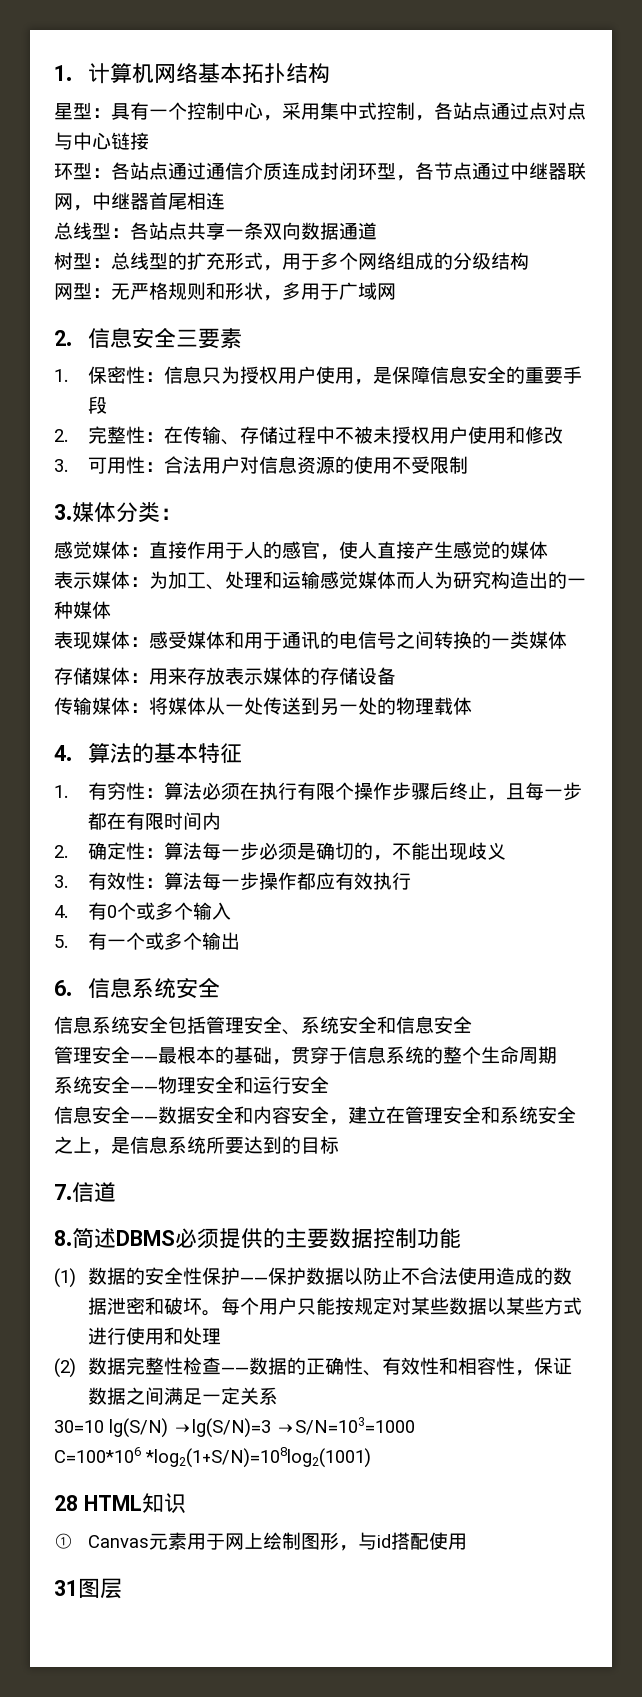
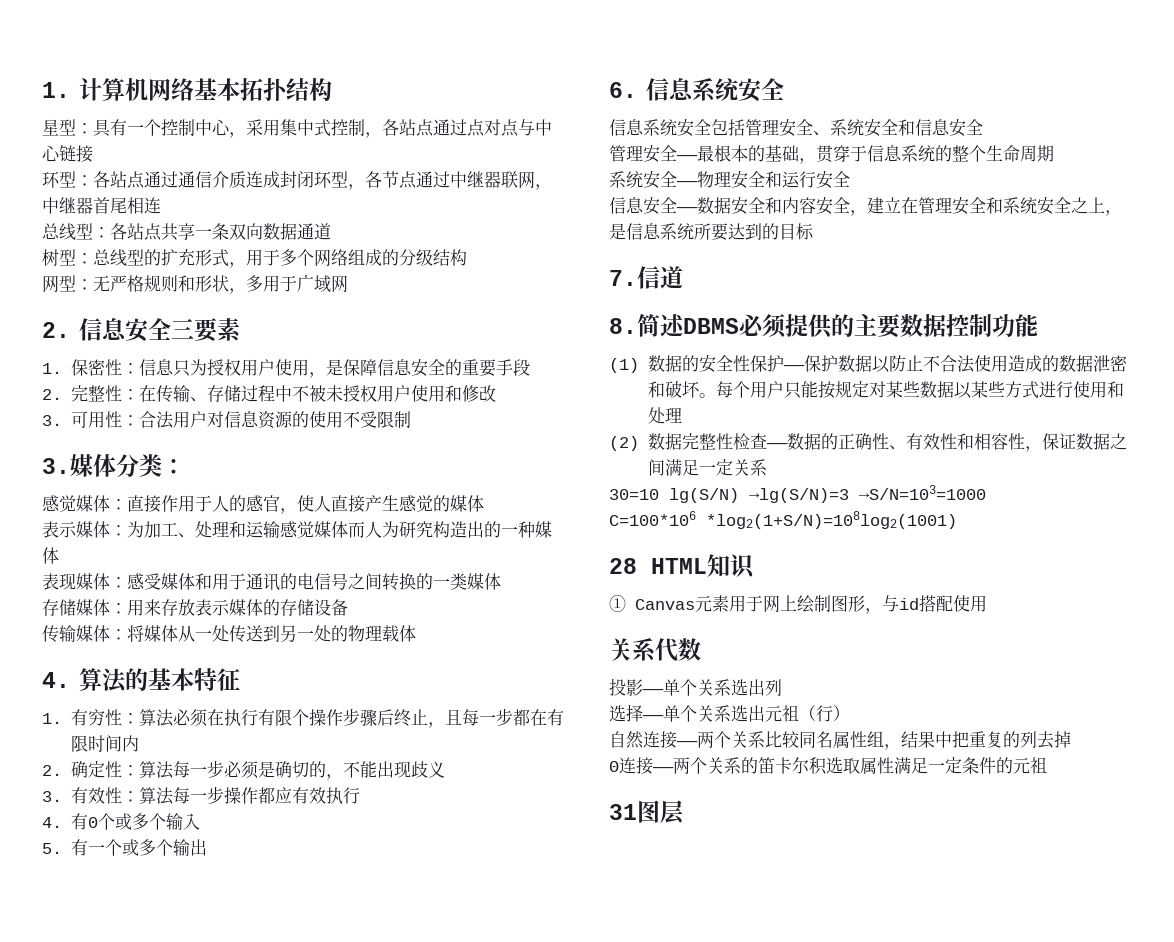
+ 关系代数
+ 投影——单个关系选出列
+ 选择——单个关系选出元祖（行）
+ 自然连接——两个关系比较同名属性组，结果中把重复的列去掉
+ Θ连接——两个关系的笛卡尔积选取属性满足一定条件的元祖

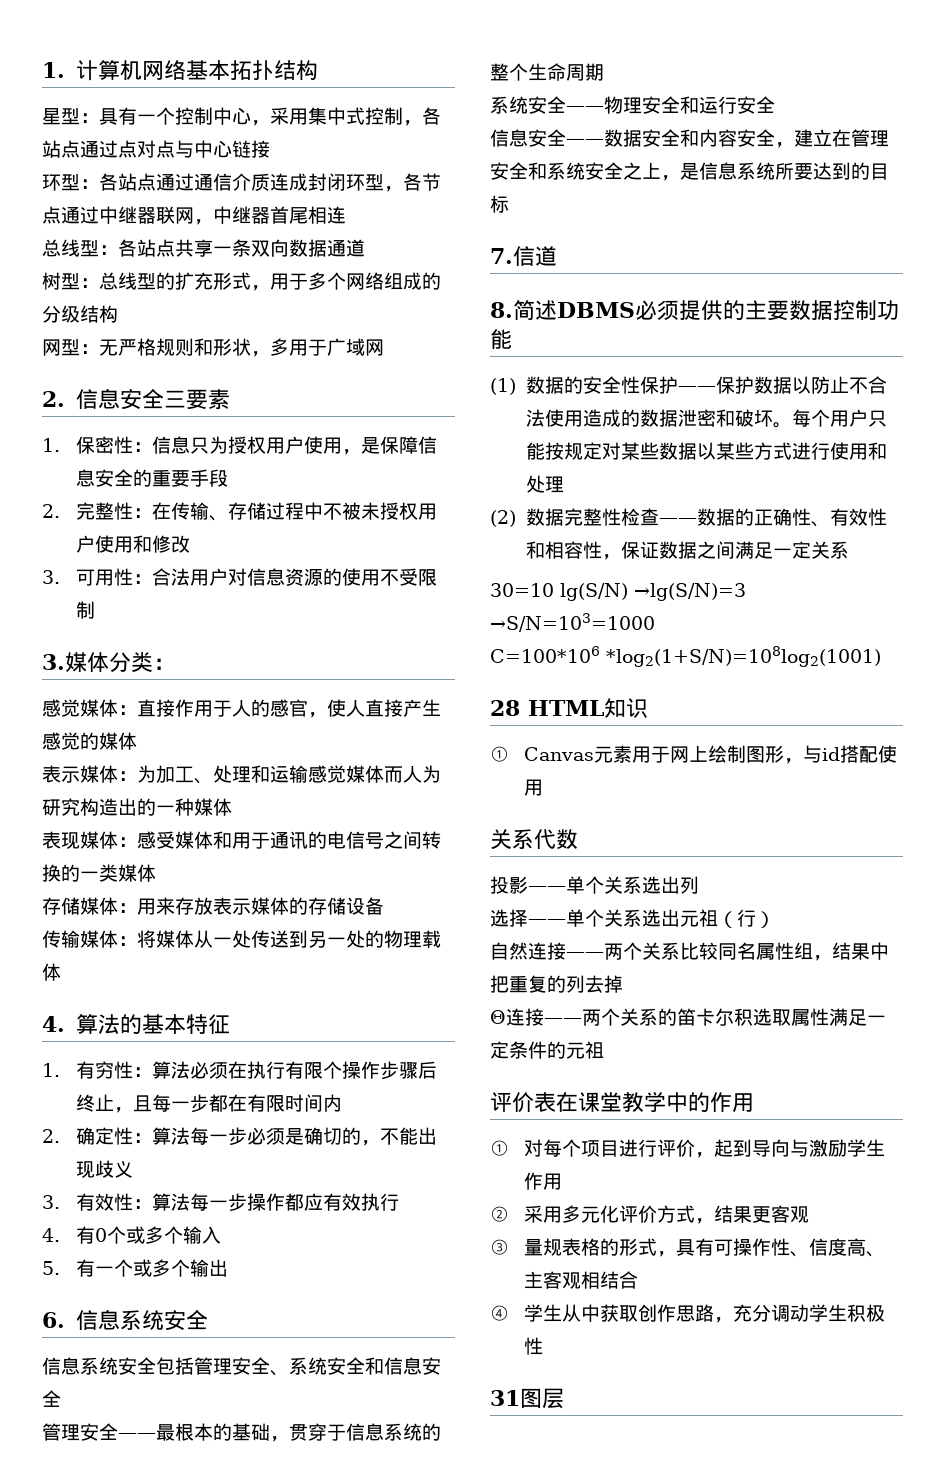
+ 评价表在课堂教学中的作用
+ ①对每个项目进行评价，起到导向与激励学生作用
+ ②采用多元化评价方式，结果更客观
+ ③量规表格的形式，具有可操作性、信度高、主客观相结合
+ ④学生从中获取创作思路，充分调动学生积极性

